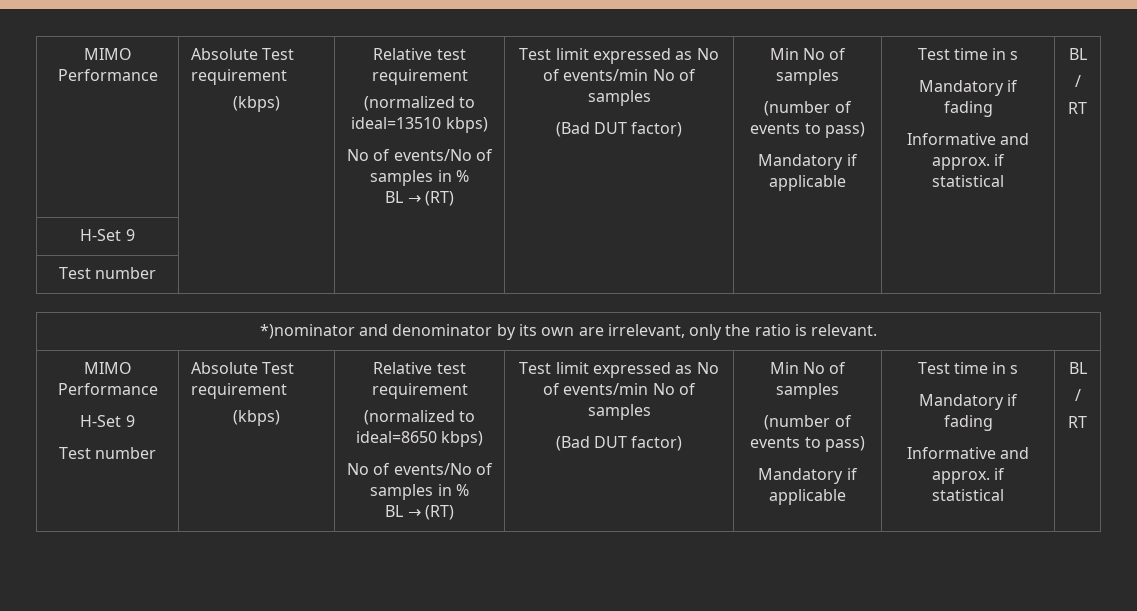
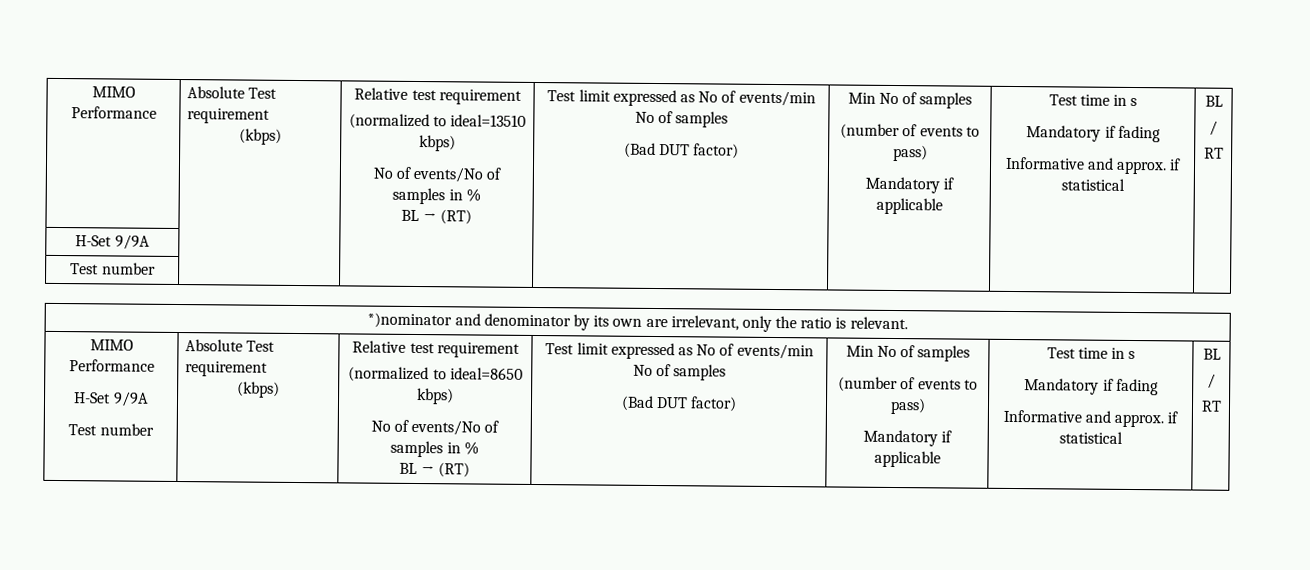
- H-Set 9 | | | | | |
+ H-Set 9/9A | | | | | |
  *)nominator and denominator by its own are irrelevant, only the ratio is relevant.
  MIMO Performance
- H-Set 9
+ H-Set 9/9A

